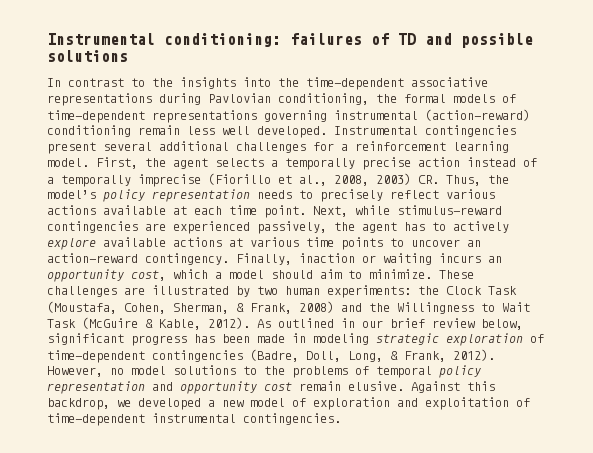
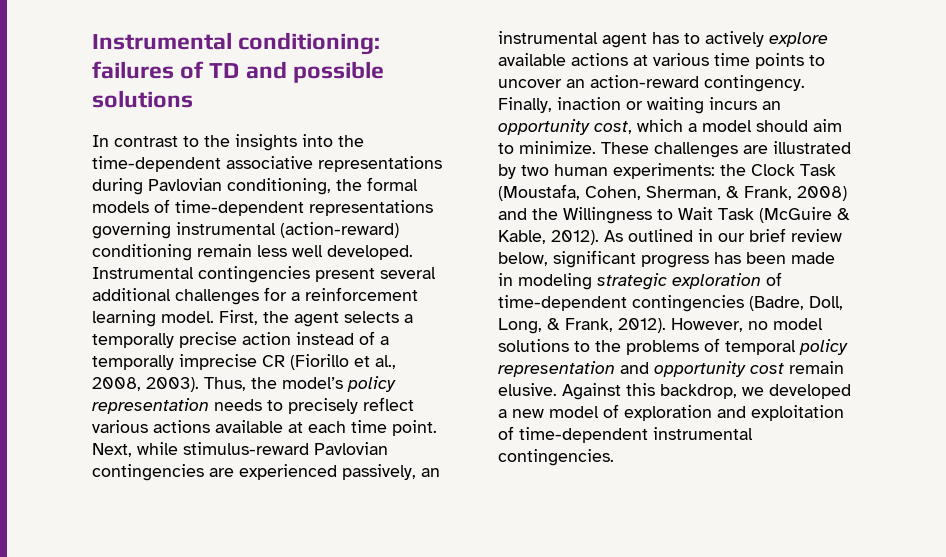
- First, the agent selects a temporally precise action instead of a temporally imprecise (Fiorillo et al., 2008, 2003) CR. Thus, the model’s policy representation needs to precisely reflect various actions available at each time point.
+ First, the agent selects a temporally precise action instead of a temporally imprecise CR (Fiorillo et al., 2008, 2003). Thus, the model’s policy representation needs to precisely reflect various actions available at each time point.
- Next, while stimulus-reward contingencies are experienced passively, the agent has to actively explore available actions at various time points to uncover an action-reward contingency.
+ Next, while stimulus-reward Pavlovian contingencies are experienced passively, an instrumental agent has to actively explore available actions at various time points to uncover an action-reward contingency.

